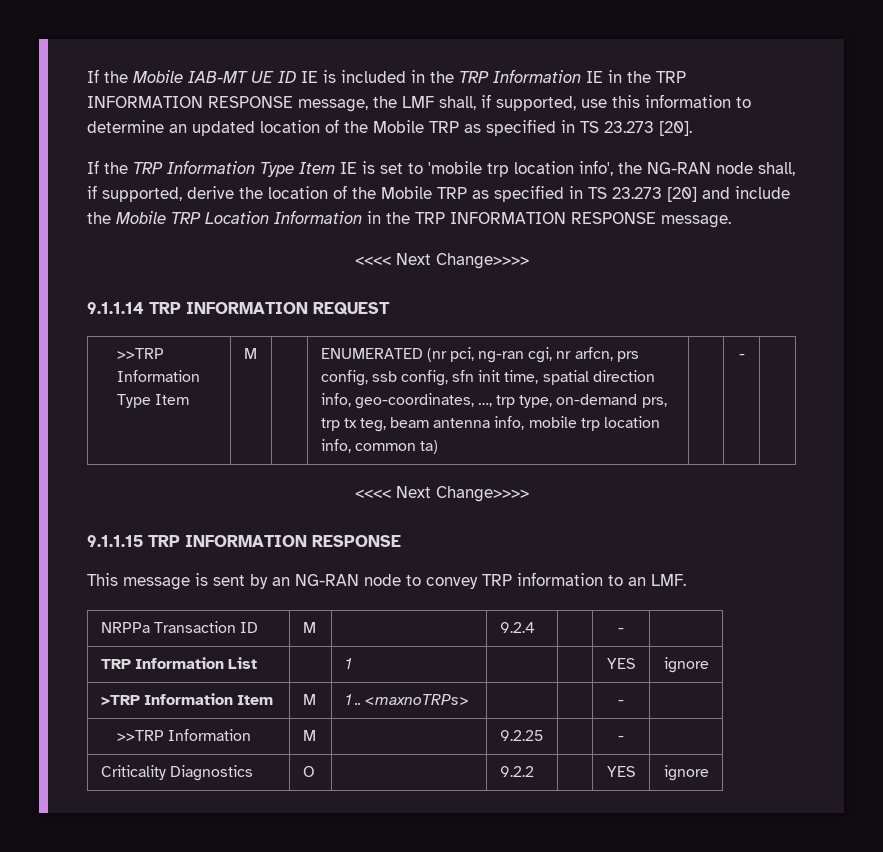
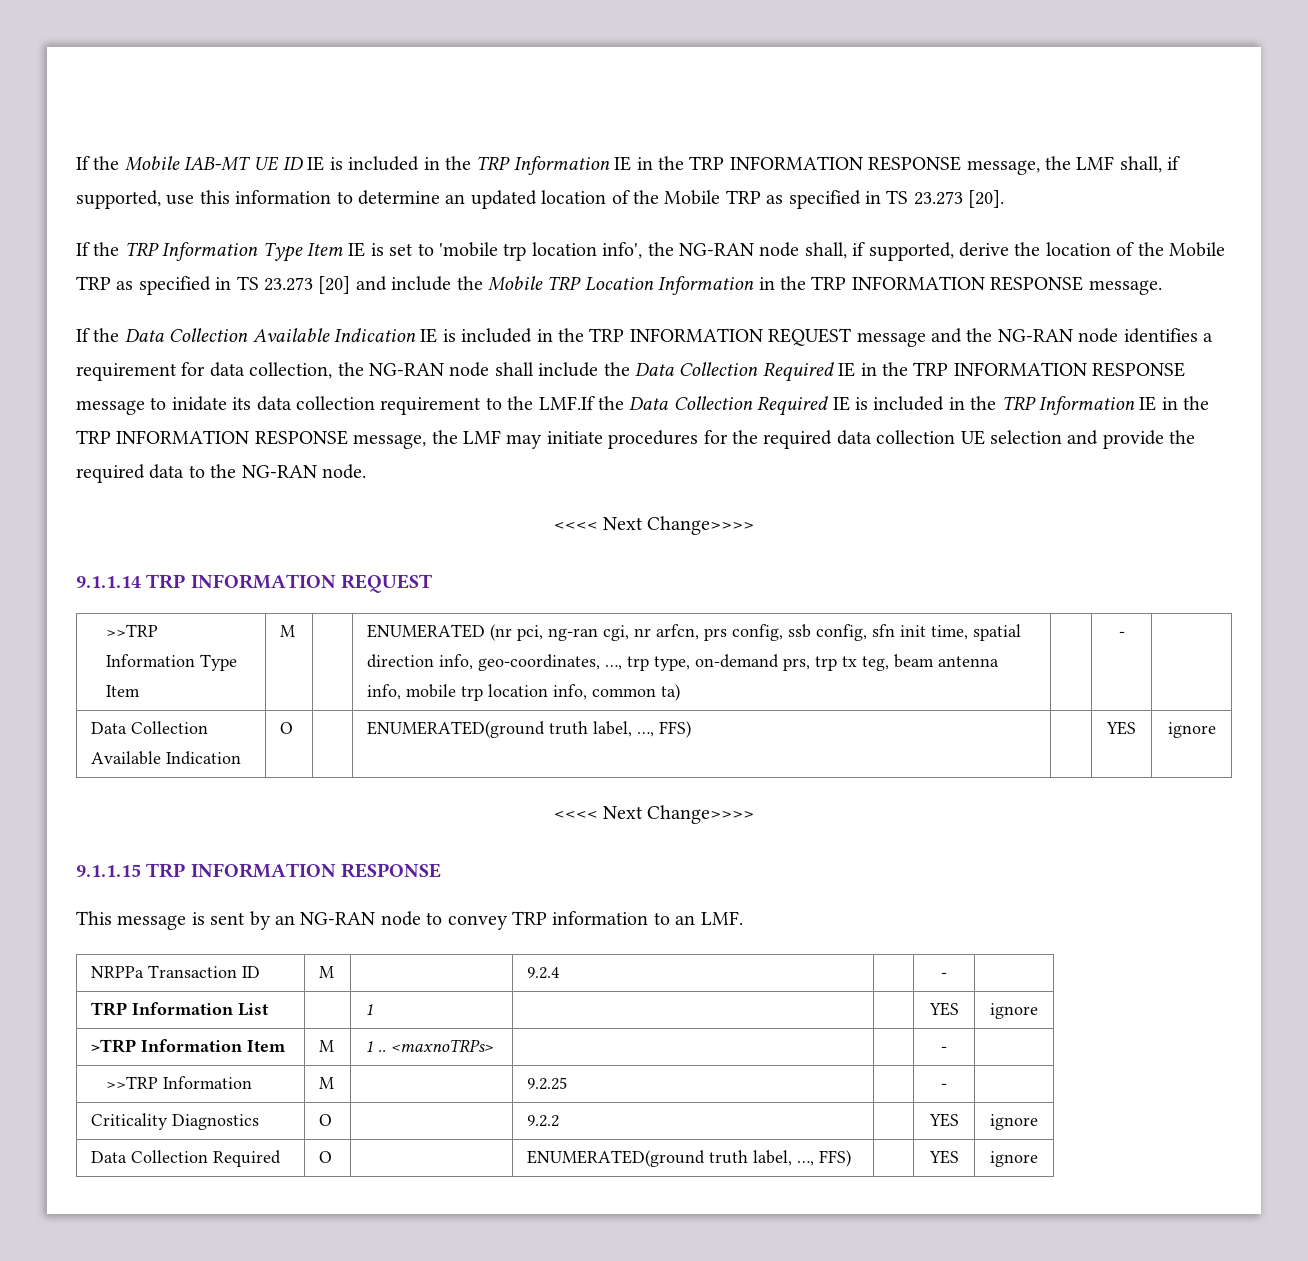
+ If the Data Collection Available Indication IE is included in the TRP INFORMATION REQUEST message and the NG-RAN node identifies a requirement for data collection, the NG-RAN node shall include the Data Collection Required IE in the TRP INFORMATION RESPONSE message to inidate its data collection requirement to the LMF.If the Data Collection Required IE is included in the TRP Information IE in the TRP INFORMATION RESPONSE message, the LMF may initiate procedures for the required data collection UE selection and provide the required data to the NG-RAN node.
+ Data Collection Available Indication | O | | ENUMERATED(ground truth label, …, FFS) | | YES | ignore
+ Data Collection Required | O | | ENUMERATED(ground truth label, …, FFS) | | YES | ignore

